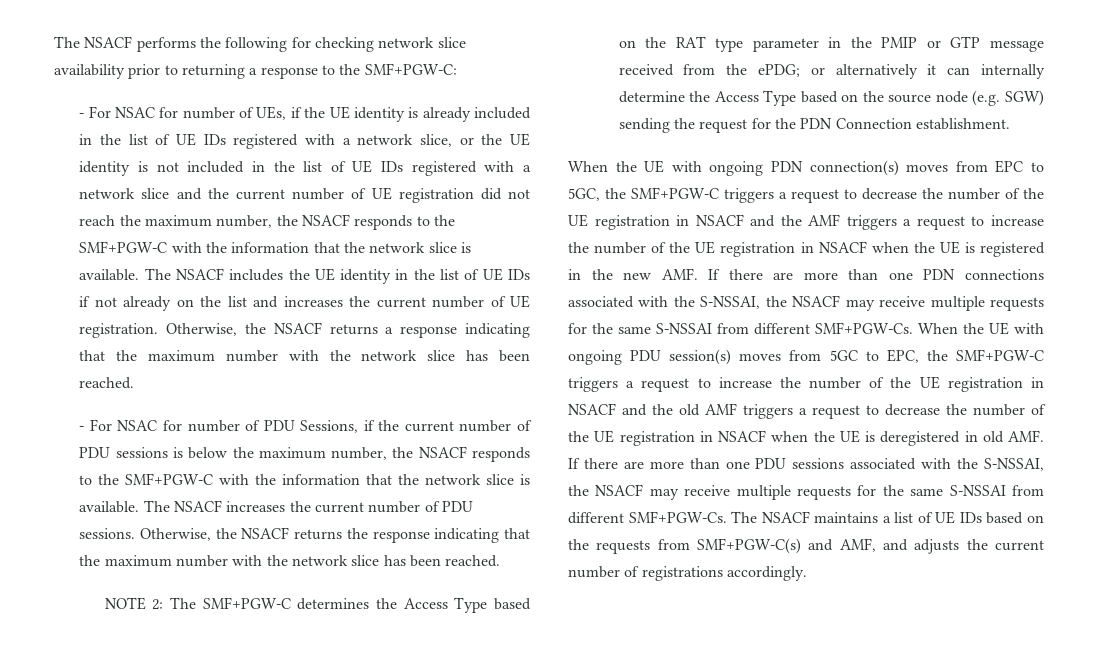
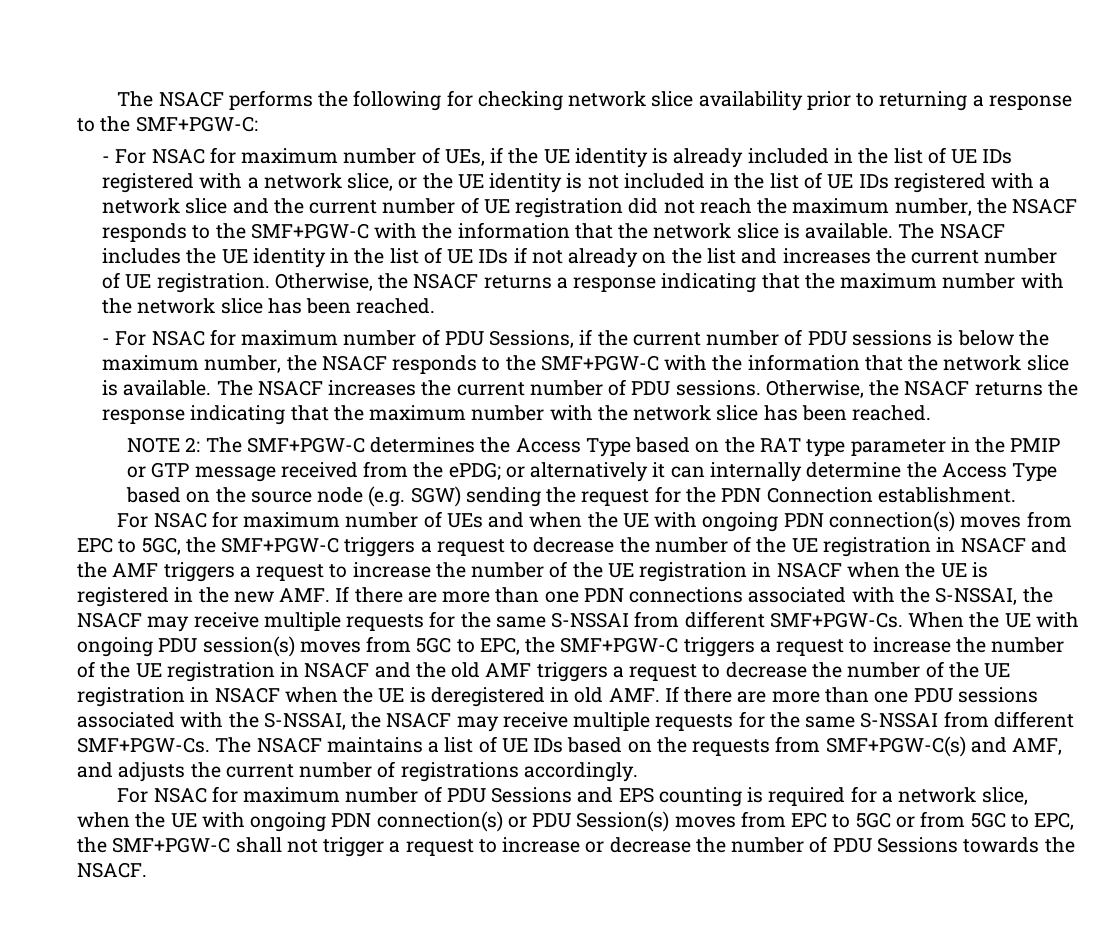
- - For NSAC for number of UEs, if the UE identity is already included in the list of UE IDs registered with a network slice, or the UE identity is not included in the list of UE IDs registered with a network slice and the current number of UE registration did not reach the maximum number, the NSACF responds to the SMF+PGW-C with the information that the network slice is available.
+ - For NSAC for maximum number of UEs, if the UE identity is already included in the list of UE IDs registered with a network slice, or the UE identity is not included in the list of UE IDs registered with a network slice and the current number of UE registration did not reach the maximum number, the NSACF responds to the SMF+PGW-C with the information that the network slice is available.
- - For NSAC for number of PDU Sessions, if the current number of PDU sessions is below the maximum number, the NSACF responds to the SMF+PGW-C with the information that the network slice is available.
+ - For NSAC for maximum number of PDU Sessions, if the current number of PDU sessions is below the maximum number, the NSACF responds to the SMF+PGW-C with the information that the network slice is available.
- When the UE with ongoing PDN connection(s) moves from EPC to 5GC, the SMF+PGW-C triggers a request to decrease the number of the UE registration in NSACF and the AMF triggers a request to increase the number of the UE registration in NSACF when the UE is registered in the new AMF. If there are more than one PDN connections associated with the S-NSSAI, the NSACF may receive multiple requests for the same S-NSSAI from different SMF+PGW-Cs.
+ For NSAC for maximum number of UEs and when the UE with ongoing PDN connection(s) moves from EPC to 5GC, the SMF+PGW-C triggers a request to decrease the number of the UE registration in NSACF and the AMF triggers a request to increase the number of the UE registration in NSACF when the UE is registered in the new AMF. If there are more than one PDN connections associated with the S-NSSAI, the NSACF may receive multiple requests for the same S-NSSAI from different SMF+PGW-Cs.
+ For NSAC for maximum number of PDU Sessions and EPS counting is required for a network slice, when the UE with ongoing PDN connection(s) or PDU Session(s) moves from EPC to 5GC or from 5GC to EPC, the SMF+PGW-C shall not trigger a request to increase or decrease the number of PDU Sessions towards the NSACF.

